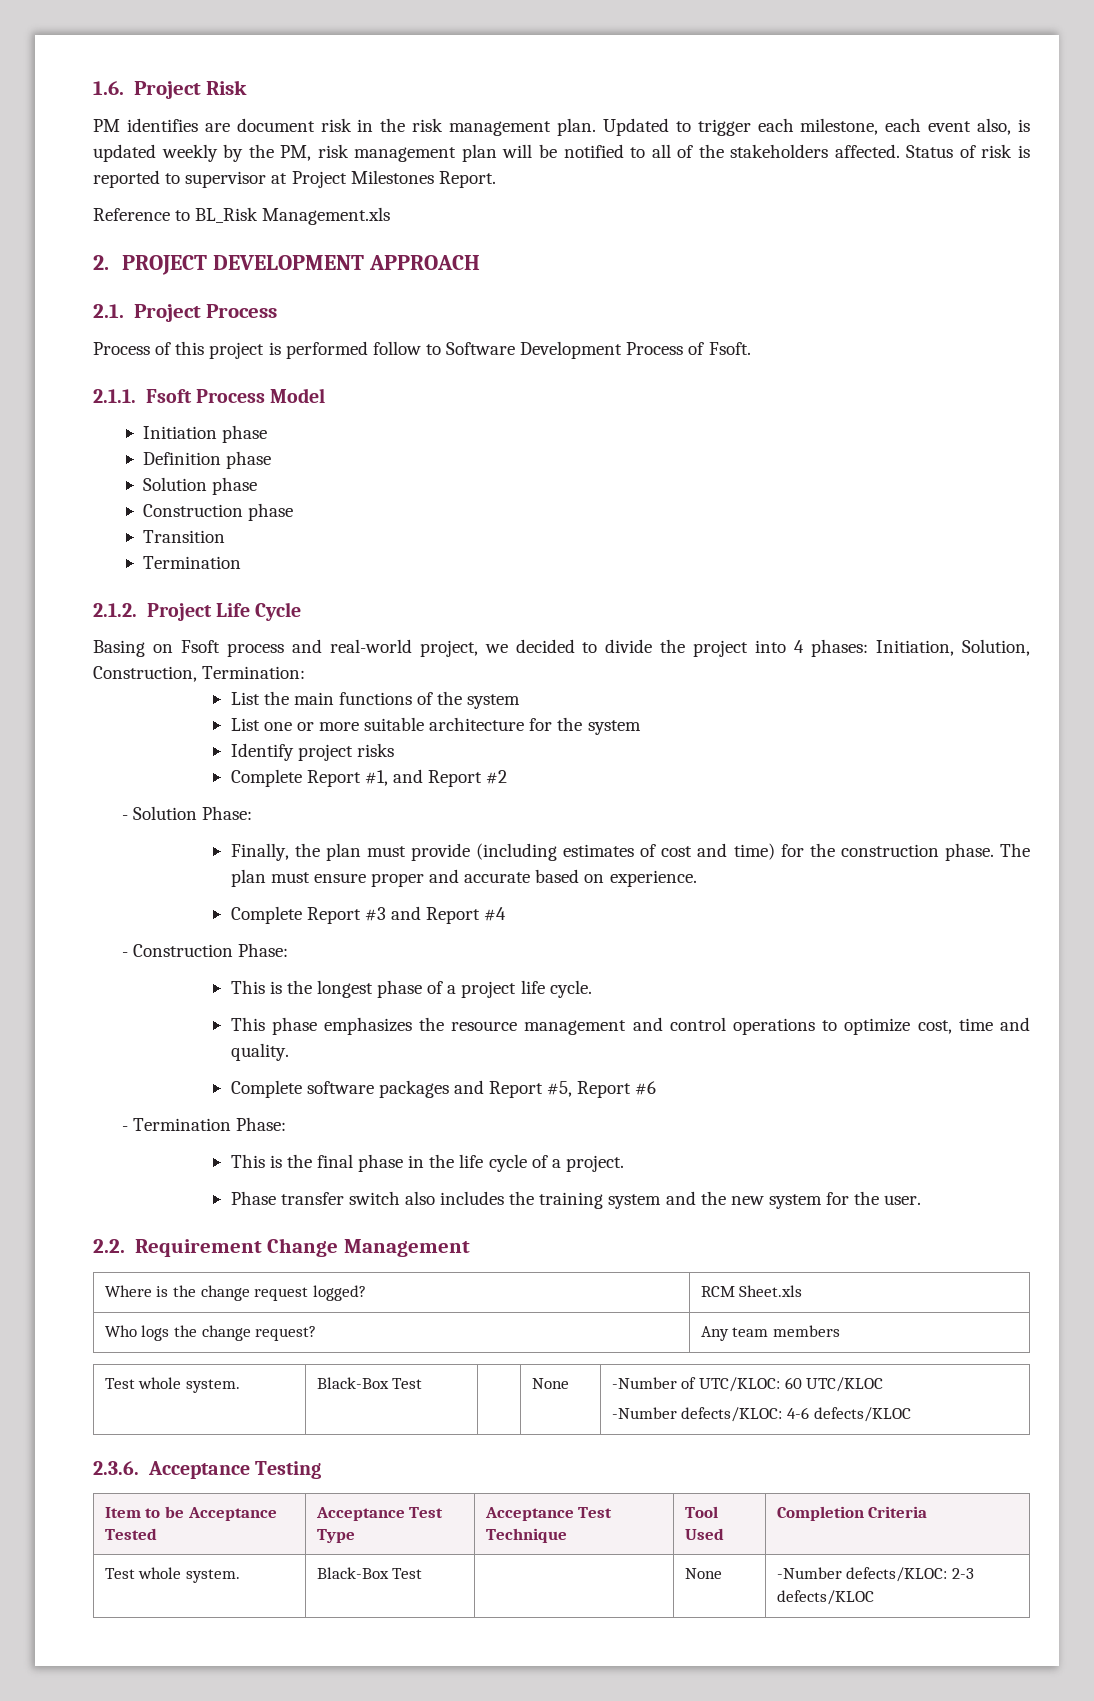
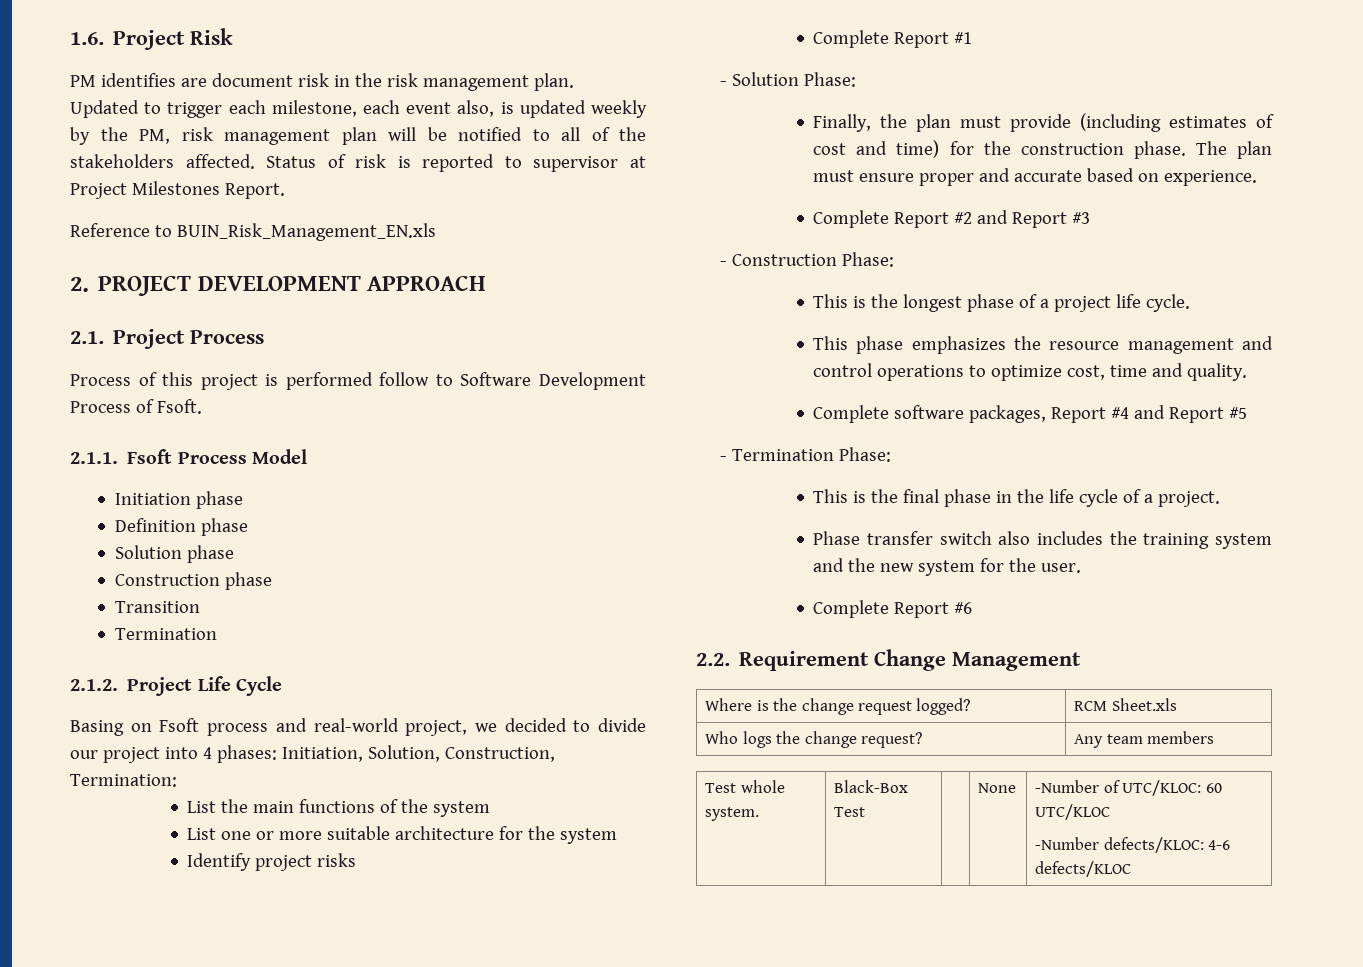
- Reference to BL_Risk Management.xls
+ Reference to BUIN_Risk_Management_EN.xls
- Basing on Fsoft process and real-world project, we decided to divide the project into 4 phases: Initiation, Solution, Construction, Termination:
+ Basing on Fsoft process and real-world project, we decided to divide our project into 4 phases: Initiation, Solution, Construction, Termination:
- Complete Report #1, and Report #2
+ Complete Report #1
- Complete Report #3 and Report #4
+ Complete Report #2 and Report #3
- Complete software packages and Report #5, Report #6
+ Complete software packages, Report #4 and Report #5
+ Complete Report #6
- 2.3.6. Acceptance Testing
- Item to be Acceptance Tested | Acceptance Test Type | Acceptance Test Technique | Tool Used | Completion Criteria
- Test whole system. | Black-Box Test | | None | -Number defects/KLOC: 2-3 defects/KLOC

